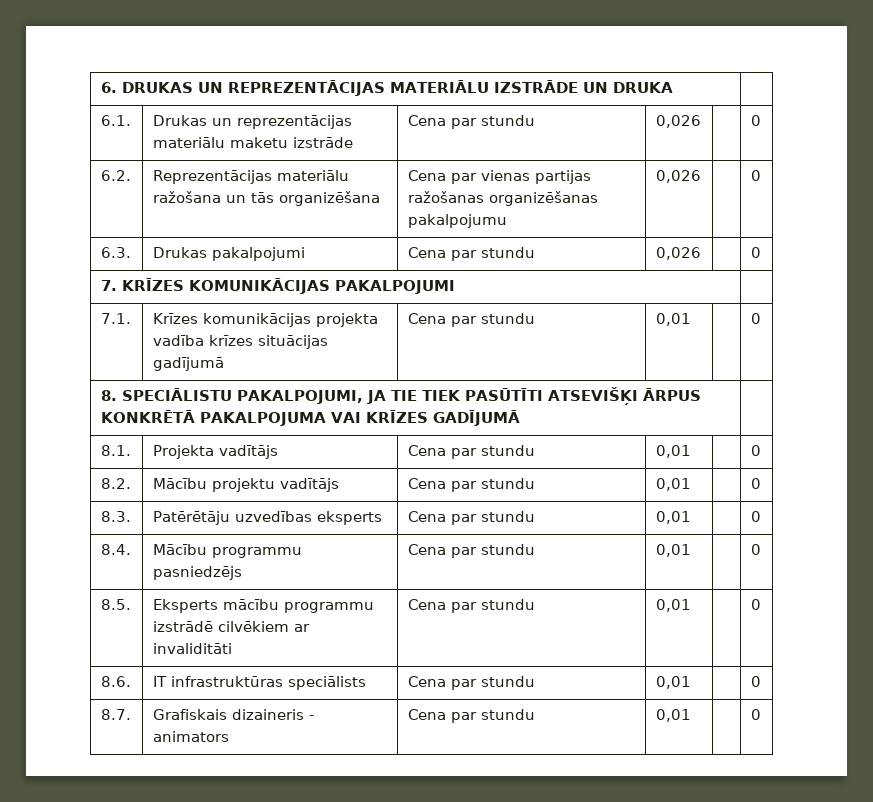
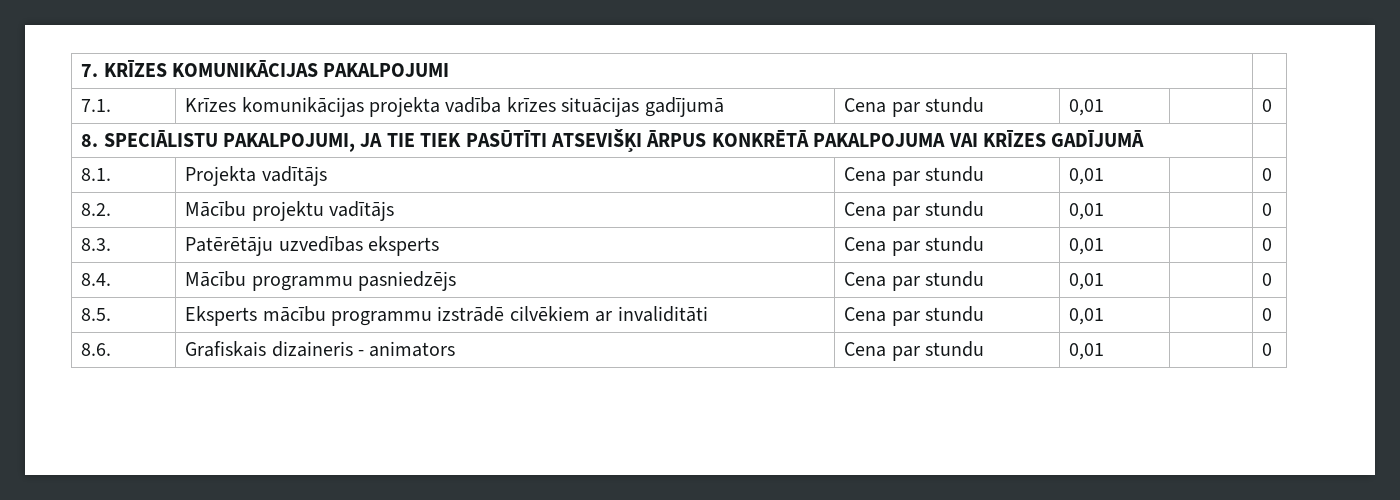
- 6. DRUKAS UN REPREZENTĀCIJAS MATERIĀLU IZSTRĀDE UN DRUKA |
- 6.1. | Drukas un reprezentācijas materiālu maketu izstrāde | Cena par stundu | 0,026 | | 0
- 6.2. | Reprezentācijas materiālu ražošana un tās organizēšana | Cena par vienas partijas ražošanas organizēšanas pakalpojumu | 0,026 | | 0
- 6.3. | Drukas pakalpojumi | Cena par stundu | 0,026 | | 0
- 8.6. | IT infrastruktūras speciālists | Cena par stundu | 0,01 | | 0
- 8.7. | Grafiskais dizaineris - animators | Cena par stundu | 0,01 | | 0
+ 8.6. | Grafiskais dizaineris - animators | Cena par stundu | 0,01 | | 0

